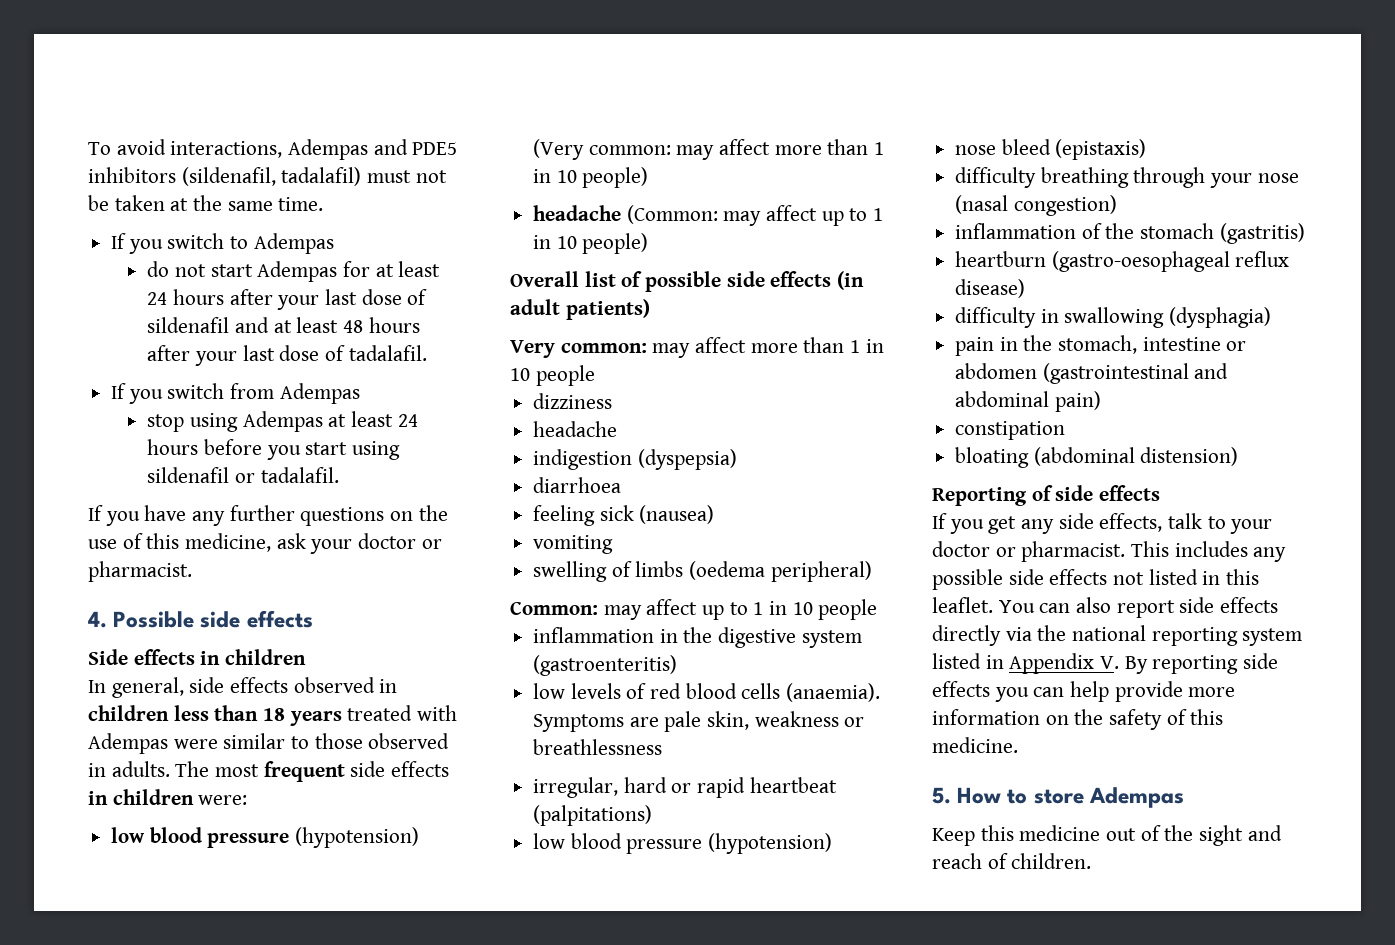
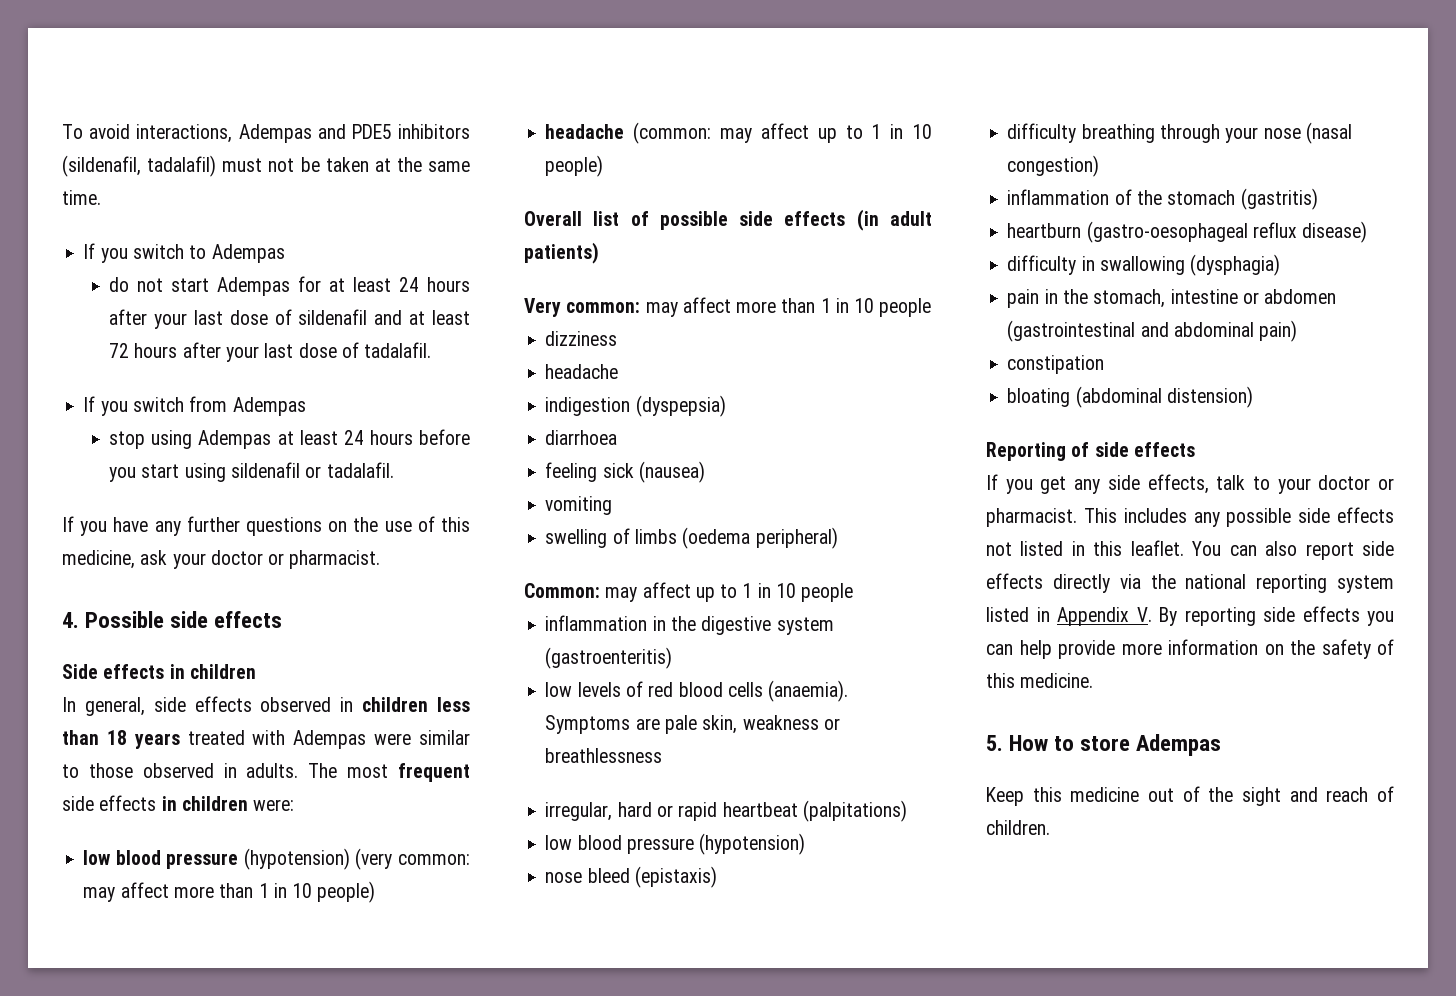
- do not start Adempas for at least 24 hours after your last dose of sildenafil and at least 48 hours after your last dose of tadalafil.
+ do not start Adempas for at least 24 hours after your last dose of sildenafil and at least 72 hours after your last dose of tadalafil.
- low blood pressure (hypotension) (Very common: may affect more than 1 in 10 people)
+ low blood pressure (hypotension) (very common: may affect more than 1 in 10 people)
- headache (Common: may affect up to 1 in 10 people)
+ headache (common: may affect up to 1 in 10 people)

